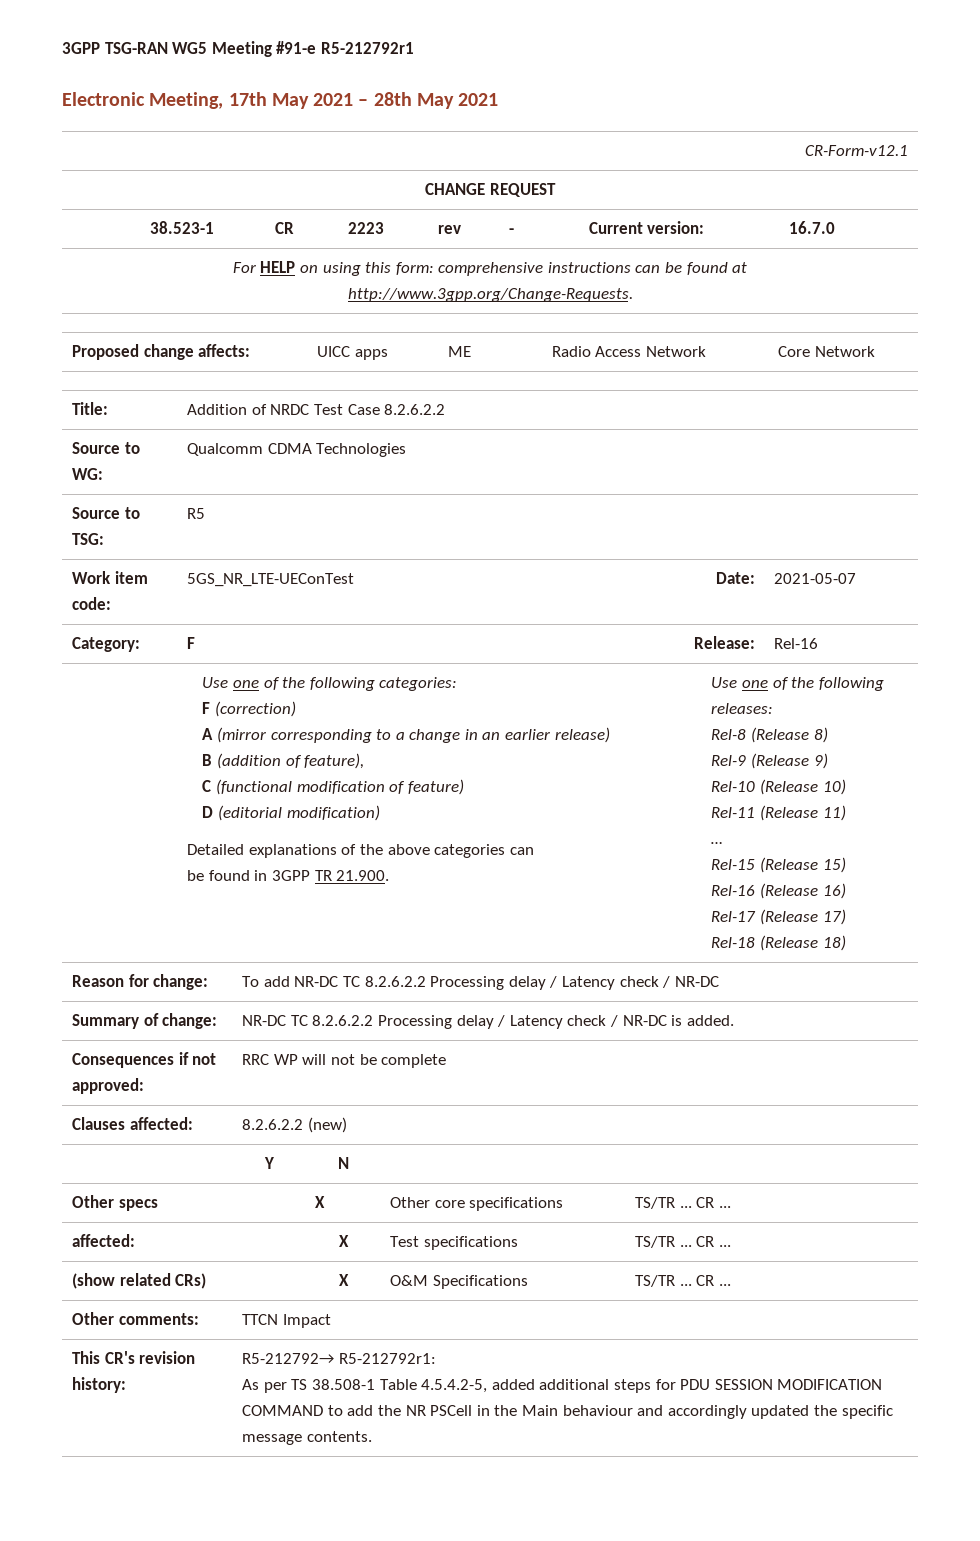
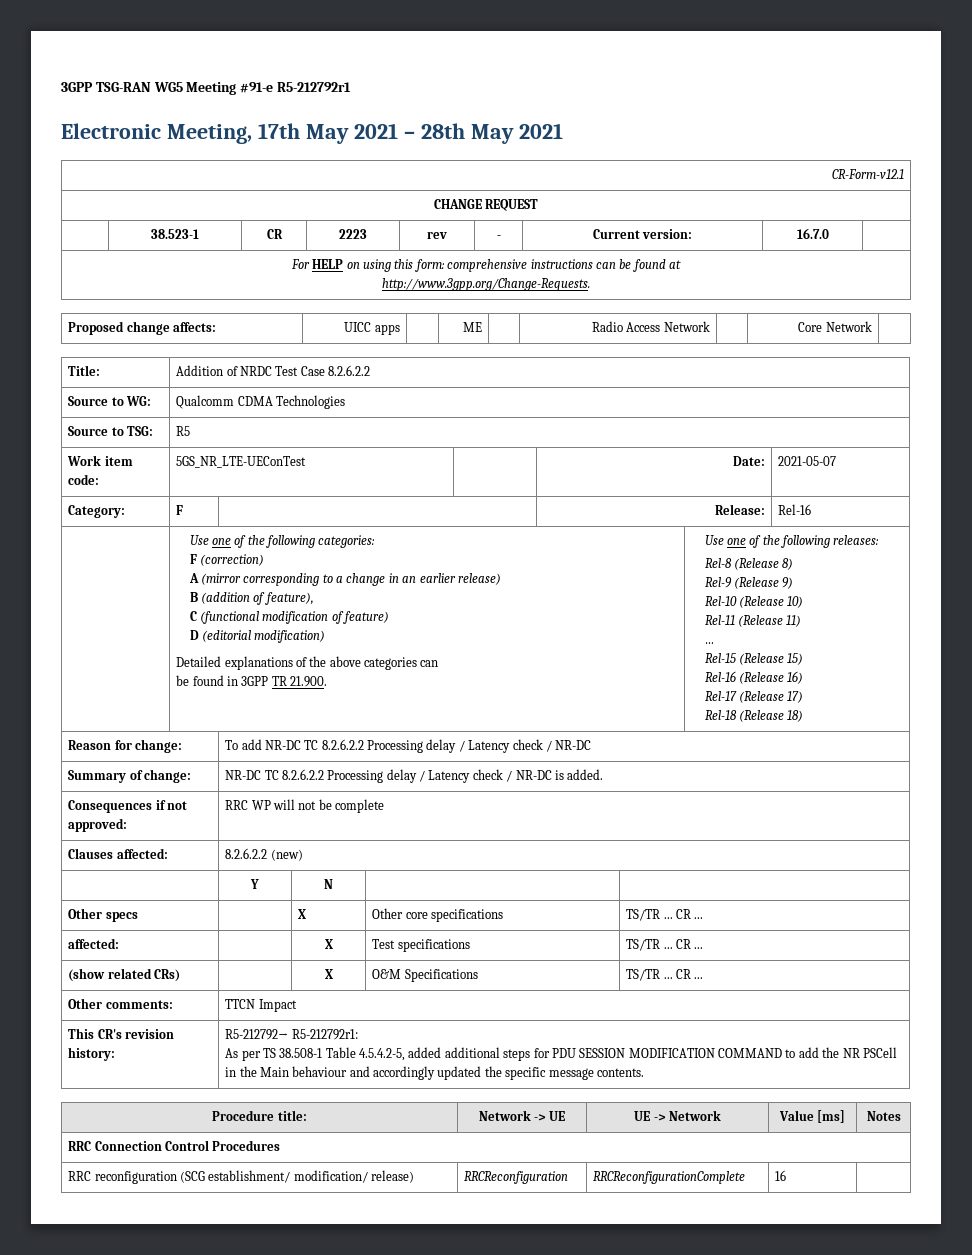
+ Procedure title: | Network -> UE | UE -> Network | Value [ms] | Notes
+ RRC Connection Control Procedures
+ RRC reconfiguration (SCG establishment/ modification/ release) | RRCReconfiguration | RRCReconfigurationComplete | 16 |

